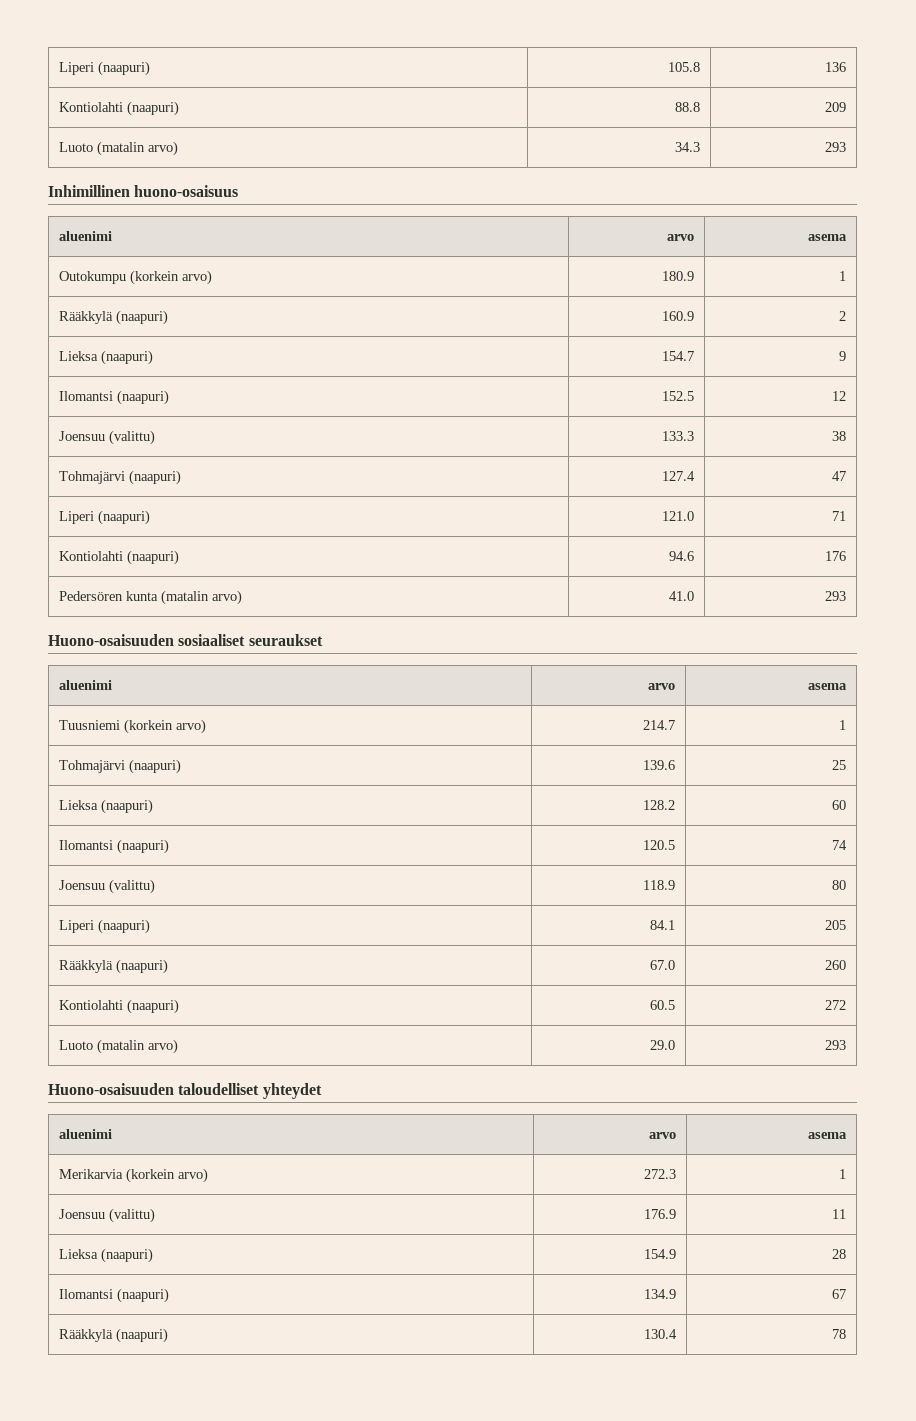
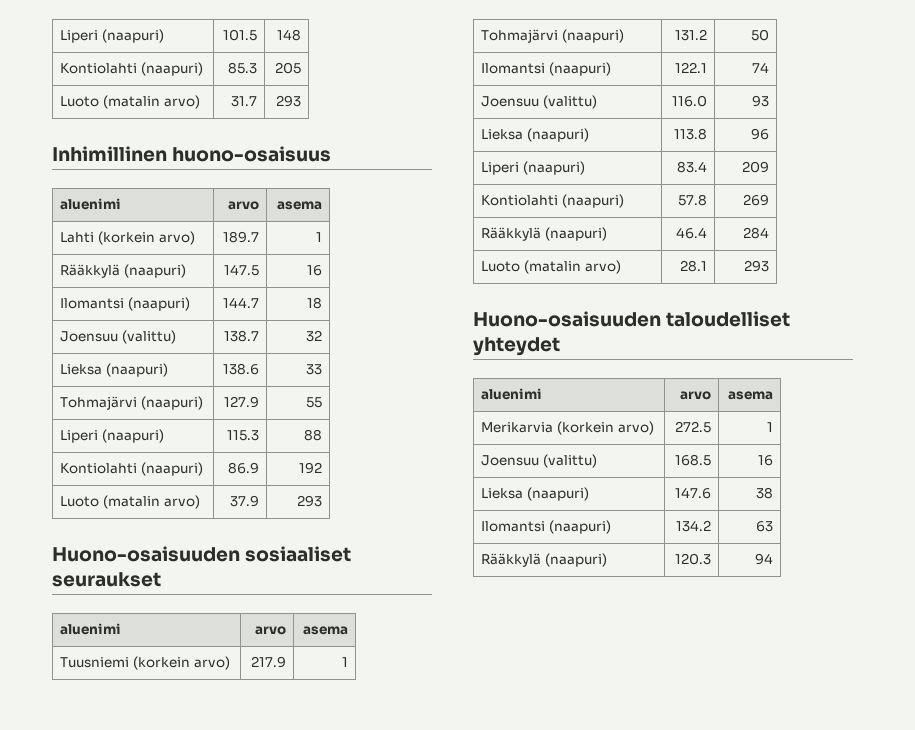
- Liperi (naapuri) | 105.8 | 136
- Kontiolahti (naapuri) | 88.8 | 209
- Luoto (matalin arvo) | 34.3 | 293
+ Liperi (naapuri) | 101.5 | 148
+ Kontiolahti (naapuri) | 85.3 | 205
+ Luoto (matalin arvo) | 31.7 | 293
- Outokumpu (korkein arvo) | 180.9 | 1
+ Lahti (korkein arvo) | 189.7 | 1
- Rääkkylä (naapuri) | 160.9 | 2
- Lieksa (naapuri) | 154.7 | 9
- Ilomantsi (naapuri) | 152.5 | 12
- Joensuu (valittu) | 133.3 | 38
- Tohmajärvi (naapuri) | 127.4 | 47
- Liperi (naapuri) | 121.0 | 71
- Kontiolahti (naapuri) | 94.6 | 176
- Pedersören kunta (matalin arvo) | 41.0 | 293
+ Rääkkylä (naapuri) | 147.5 | 16
+ Ilomantsi (naapuri) | 144.7 | 18
+ Joensuu (valittu) | 138.7 | 32
+ Lieksa (naapuri) | 138.6 | 33
+ Tohmajärvi (naapuri) | 127.9 | 55
+ Liperi (naapuri) | 115.3 | 88
+ Kontiolahti (naapuri) | 86.9 | 192
+ Luoto (matalin arvo) | 37.9 | 293
- Tuusniemi (korkein arvo) | 214.7 | 1
+ Tuusniemi (korkein arvo) | 217.9 | 1
- Tohmajärvi (naapuri) | 139.6 | 25
- Lieksa (naapuri) | 128.2 | 60
- Ilomantsi (naapuri) | 120.5 | 74
+ Tohmajärvi (naapuri) | 131.2 | 50
+ Ilomantsi (naapuri) | 122.1 | 74
- Joensuu (valittu) | 118.9 | 80
- Liperi (naapuri) | 84.1 | 205
- Rääkkylä (naapuri) | 67.0 | 260
- Kontiolahti (naapuri) | 60.5 | 272
- Luoto (matalin arvo) | 29.0 | 293
+ Joensuu (valittu) | 116.0 | 93
+ Lieksa (naapuri) | 113.8 | 96
+ Liperi (naapuri) | 83.4 | 209
+ Kontiolahti (naapuri) | 57.8 | 269
+ Rääkkylä (naapuri) | 46.4 | 284
+ Luoto (matalin arvo) | 28.1 | 293
- Merikarvia (korkein arvo) | 272.3 | 1
+ Merikarvia (korkein arvo) | 272.5 | 1
- Joensuu (valittu) | 176.9 | 11
- Lieksa (naapuri) | 154.9 | 28
- Ilomantsi (naapuri) | 134.9 | 67
- Rääkkylä (naapuri) | 130.4 | 78
+ Joensuu (valittu) | 168.5 | 16
+ Lieksa (naapuri) | 147.6 | 38
+ Ilomantsi (naapuri) | 134.2 | 63
+ Rääkkylä (naapuri) | 120.3 | 94

